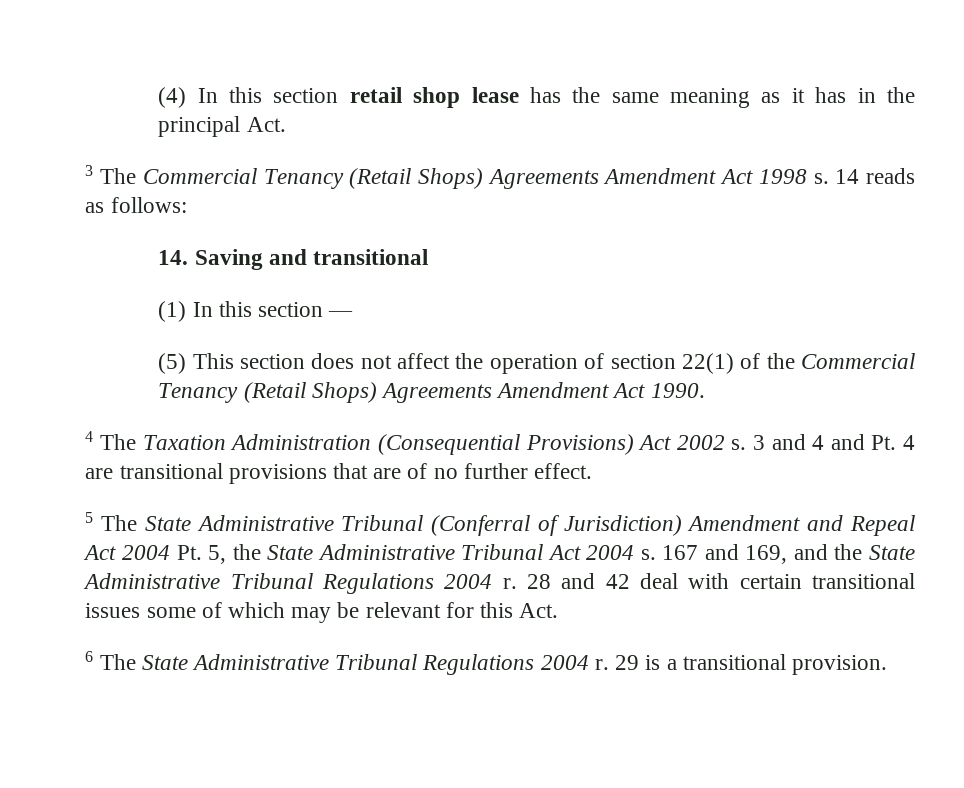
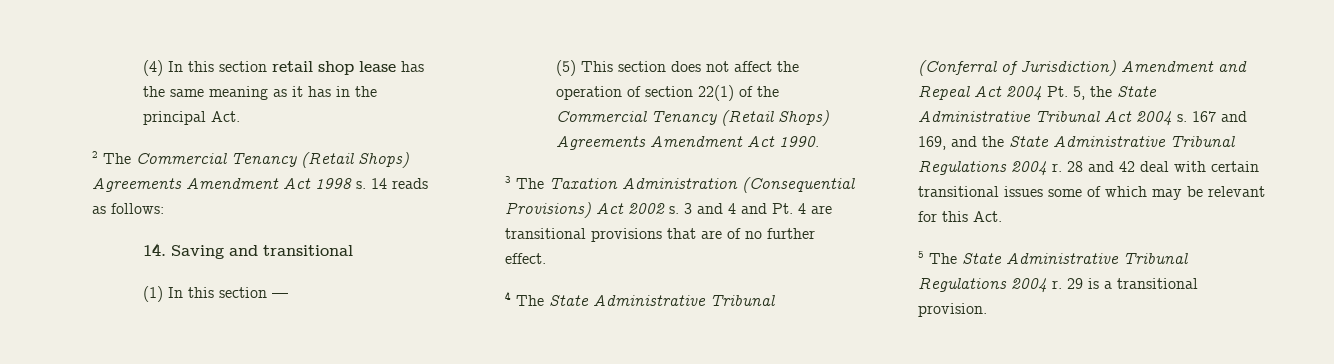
- 3 The Commercial Tenancy (Retail Shops) Agreements Amendment Act 1998 s.
+ 2 The Commercial Tenancy (Retail Shops) Agreements Amendment Act 1998 s.
- 4 The Taxation Administration (Consequential Provisions) Act 2002 s.
+ 3 The Taxation Administration (Consequential Provisions) Act 2002 s.
- 5 The State Administrative Tribunal (Conferral of Jurisdiction) Amendment and Repeal Act 2004 Pt. 5, the State Administrative Tribunal Act 2004 s.
+ 4 The State Administrative Tribunal (Conferral of Jurisdiction) Amendment and Repeal Act 2004 Pt. 5, the State Administrative Tribunal Act 2004 s.
- 6 The State Administrative Tribunal Regulations 2004 r.
+ 5 The State Administrative Tribunal Regulations 2004 r.

